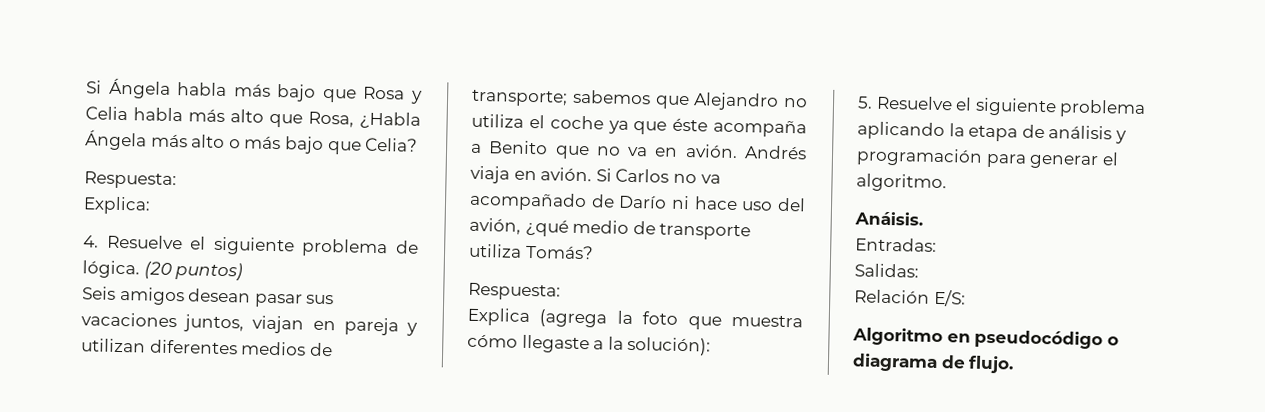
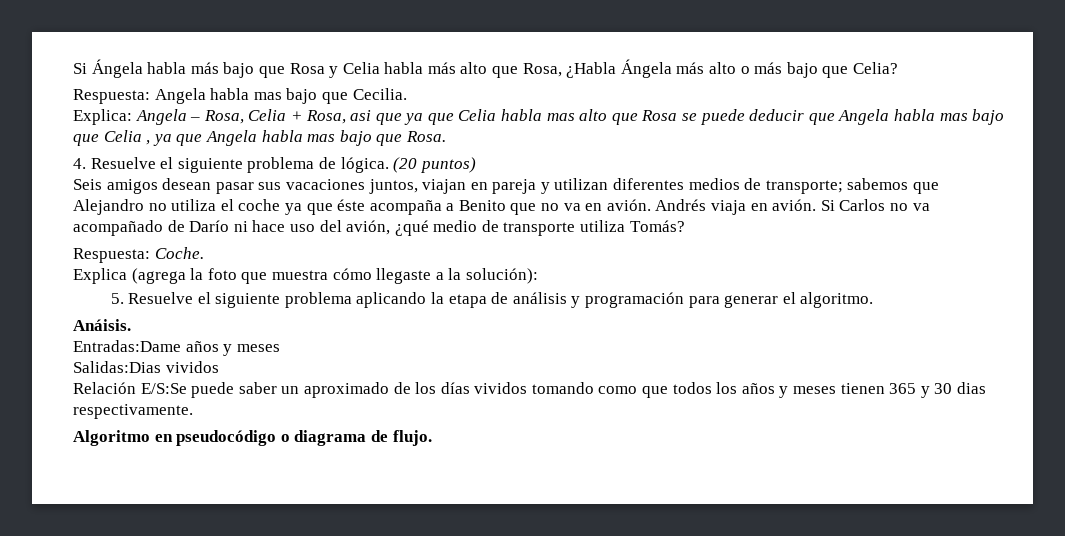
  Si Ángela habla más bajo que Rosa y Celia habla más alto que Rosa, ¿Habla Ángela más alto o más bajo que Celia?
- Respuesta:
- Explica:
+ Respuesta: Angela habla mas bajo que Cecilia.
+ Explica: Angela – Rosa, Celia + Rosa, asi que ya que Celia habla mas alto que Rosa se puede deducir que Angela habla mas bajo que Celia , ya que Angela habla mas bajo que Rosa.
  Si Carlos no va acompañado de Darío ni hace uso del avión, ¿qué medio de transporte utiliza Tomás?
- Respuesta:
+ Respuesta: Coche.
- Entradas:
- Salidas:
- Relación E/S:
+ Entradas:Dame años y meses
+ Salidas:Dias vividos
+ Relación E/S:Se puede saber un aproximado de los días vividos tomando como que todos los años y meses tienen 365 y 30 dias respectivamente.

